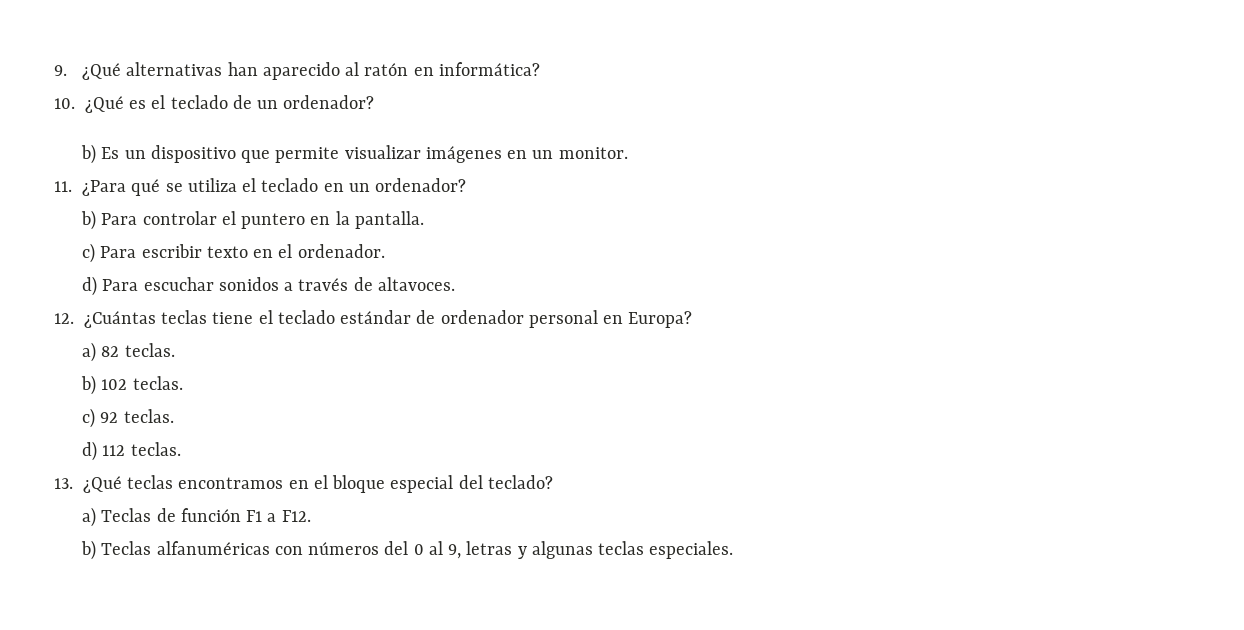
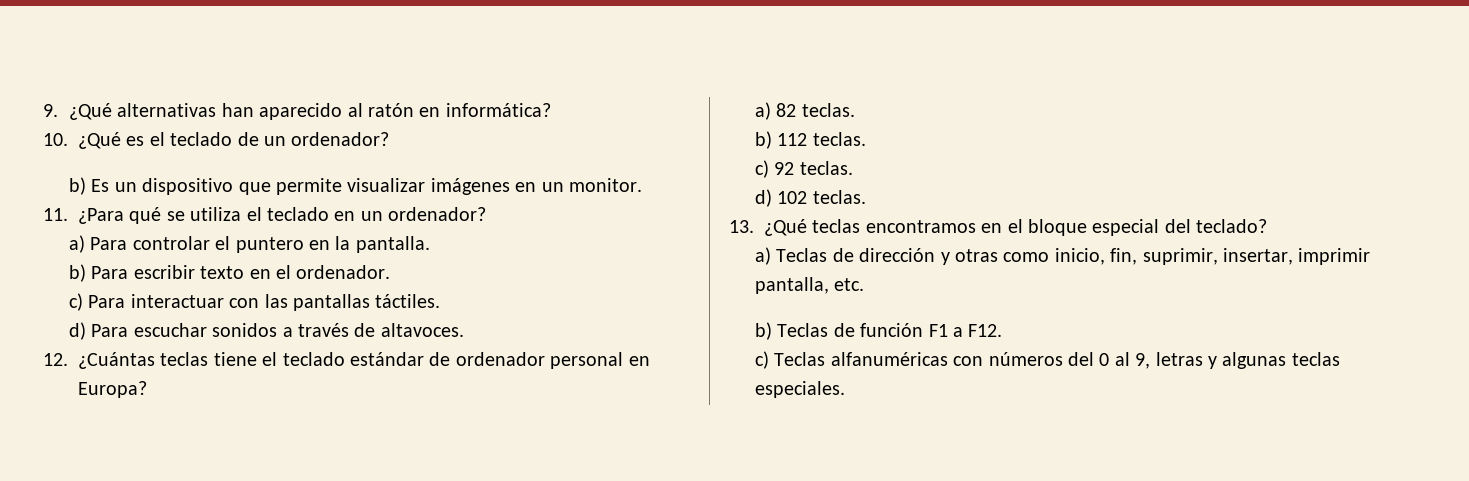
- b) Para controlar el puntero en la pantalla.
+ a) Para controlar el puntero en la pantalla.
- c) Para escribir texto en el ordenador.
+ b) Para escribir texto en el ordenador.
+ c) Para interactuar con las pantallas táctiles.
- b) 102 teclas.
+ b) 112 teclas.
- d) 112 teclas.
+ d) 102 teclas.
- a) Teclas de función F1 a F12.
+ a) Teclas de dirección y otras como inicio, fin, suprimir, insertar, imprimir pantalla, etc.
+ b) Teclas de función F1 a F12.
- b) Teclas alfanuméricas con números del 0 al 9, letras y algunas teclas especiales.
+ c) Teclas alfanuméricas con números del 0 al 9, letras y algunas teclas especiales.

